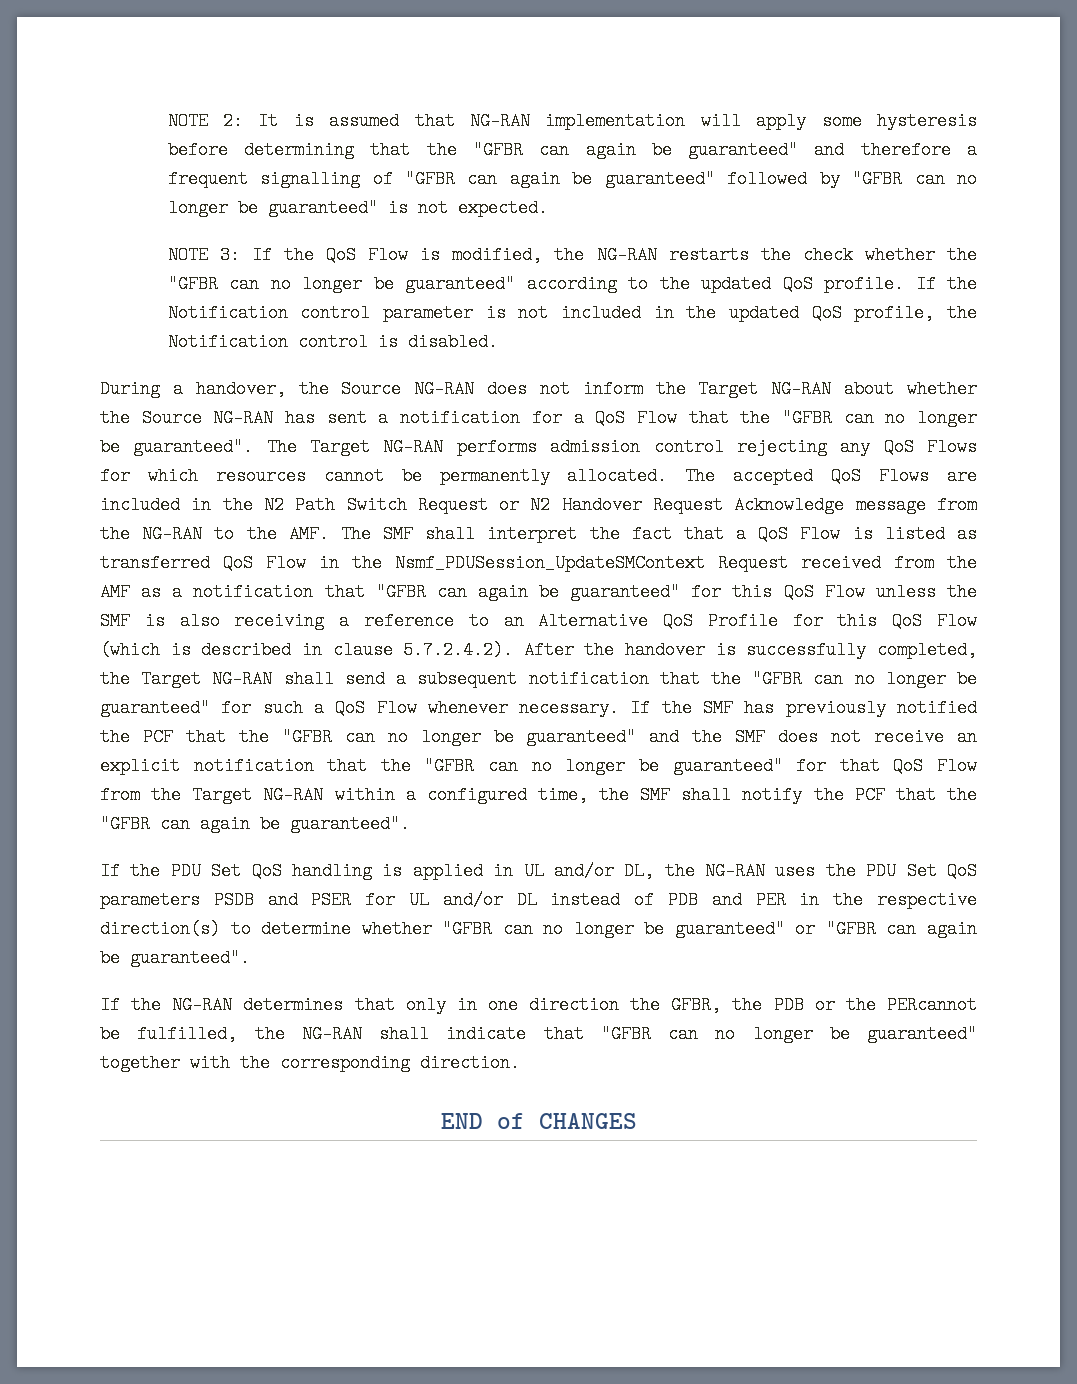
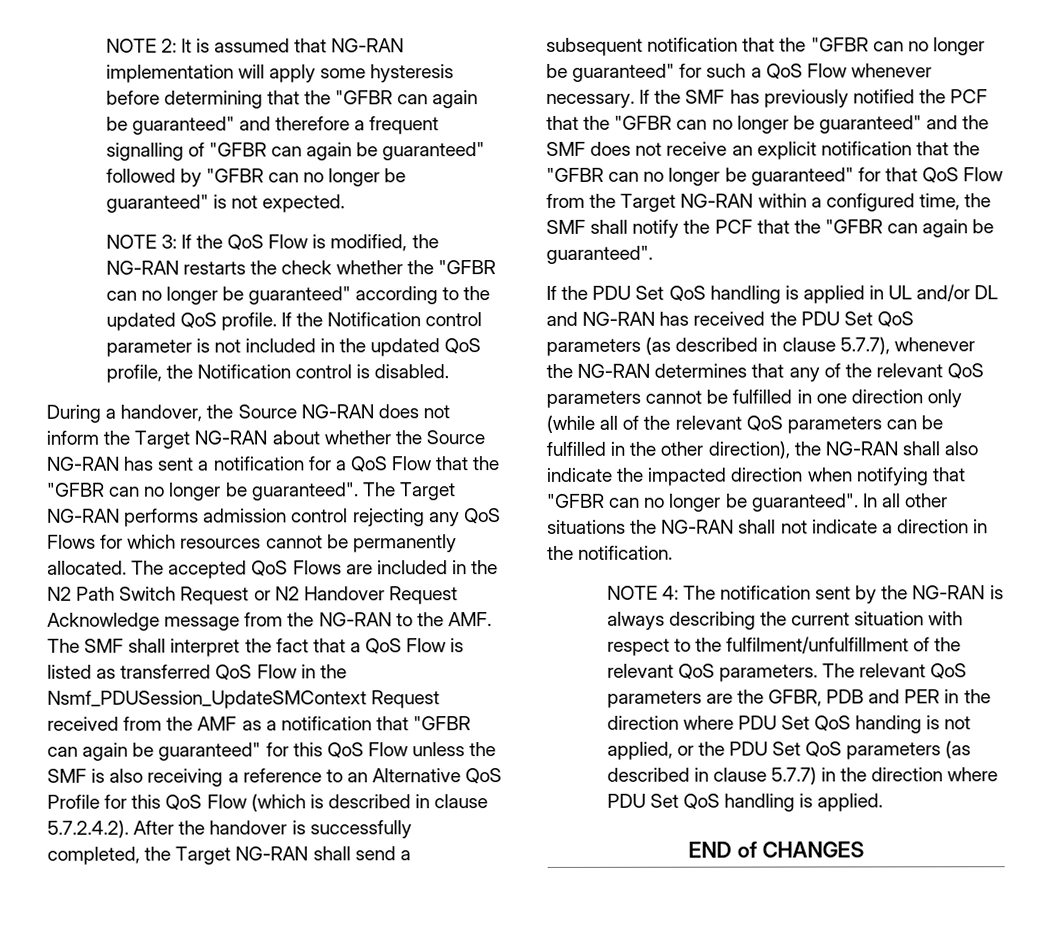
- If the PDU Set QoS handling is applied in UL and/or DL, the NG-RAN uses the PDU Set QoS parameters PSDB and PSER for UL and/or DL instead of PDB and PER in the respective direction(s) to determine whether "GFBR can no longer be guaranteed" or "GFBR can again be guaranteed".
- If the NG-RAN determines that only in one direction the GFBR, the PDB or the PERcannot be fulfilled, the NG-RAN shall indicate that "GFBR can no longer be guaranteed" together with the corresponding direction.
+ If the PDU Set QoS handling is applied in UL and/or DL and NG-RAN has received the PDU Set QoS parameters (as described in clause 5.7.7), whenever the NG-RAN determines that any of the relevant QoS parameters cannot be fulfilled in one direction only (while all of the relevant QoS parameters can be fulfilled in the other direction), the NG-RAN shall also indicate the impacted direction when notifying that "GFBR can no longer be guaranteed". In all other situations the NG-RAN shall not indicate a direction in the notification.
+ NOTE 4: The notification sent by the NG-RAN is always describing the current situation with respect to the fulfilment/unfulfillment of the relevant QoS parameters. The relevant QoS parameters are the GFBR, PDB and PER in the direction where PDU Set QoS handing is not applied, or the PDU Set QoS parameters (as described in clause 5.7.7) in the direction where PDU Set QoS handling is applied.

